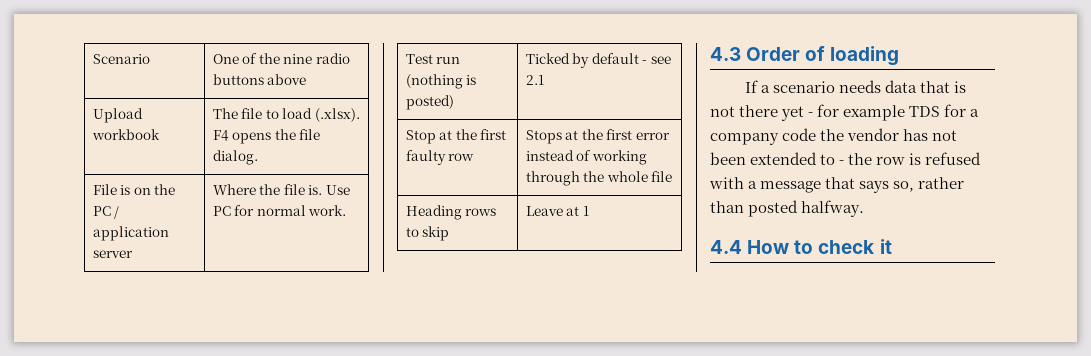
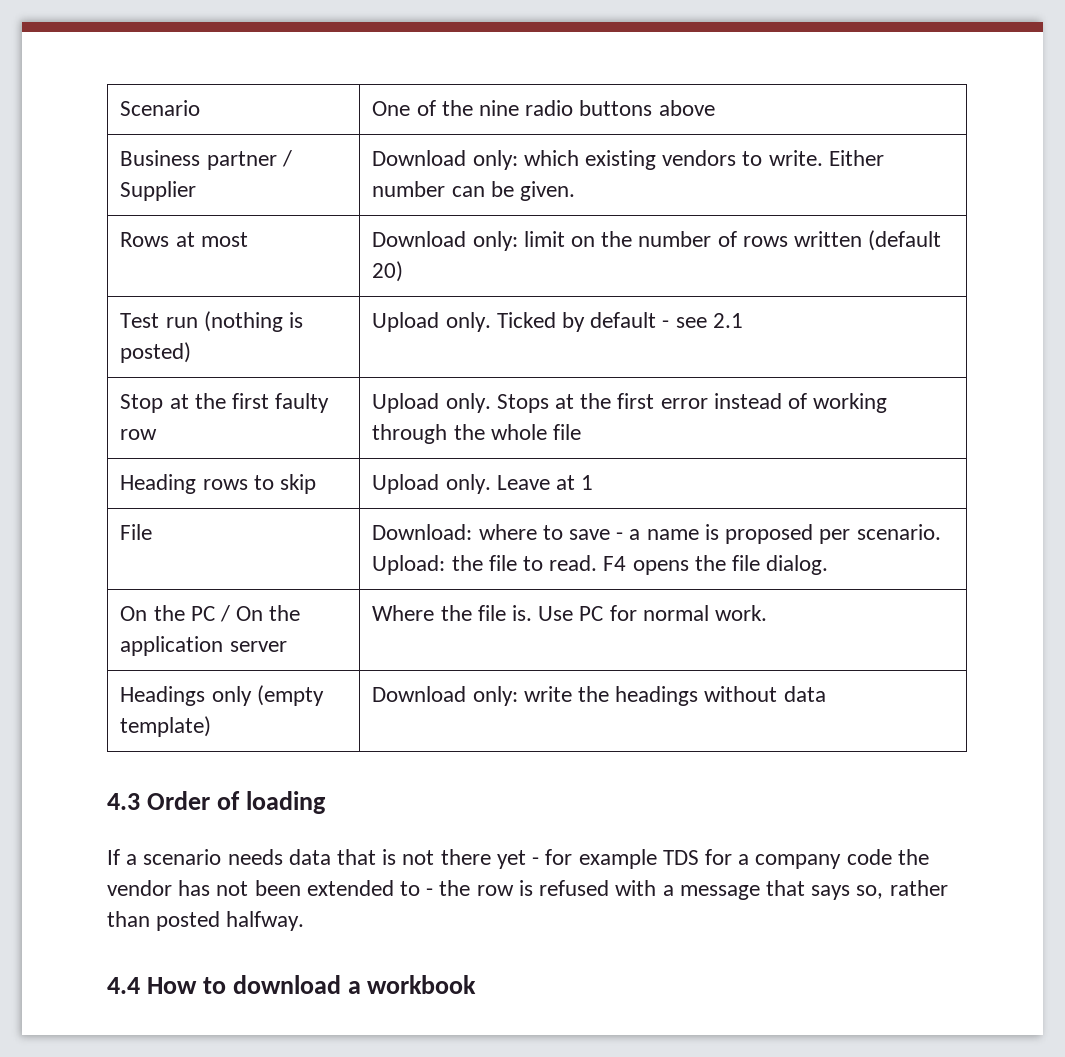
- Upload workbook | The file to load (.xlsx). F4 opens the file dialog.
- File is on the PC / application server | Where the file is. Use PC for normal work.
+ Business partner / Supplier | Download only: which existing vendors to write. Either number can be given.
+ Rows at most | Download only: limit on the number of rows written (default 20)
- Test run (nothing is posted) | Ticked by default - see 2.1
+ Test run (nothing is posted) | Upload only. Ticked by default - see 2.1
- Stop at the first faulty row | Stops at the first error instead of working through the whole file
+ Stop at the first faulty row | Upload only. Stops at the first error instead of working through the whole file
- Heading rows to skip | Leave at 1
+ Heading rows to skip | Upload only. Leave at 1
+ File | Download: where to save - a name is proposed per scenario. Upload: the file to read. F4 opens the file dialog.
+ On the PC / On the application server | Where the file is. Use PC for normal work.
+ Headings only (empty template) | Download only: write the headings without data
- 4.4 How to check it
+ 4.4 How to download a workbook

